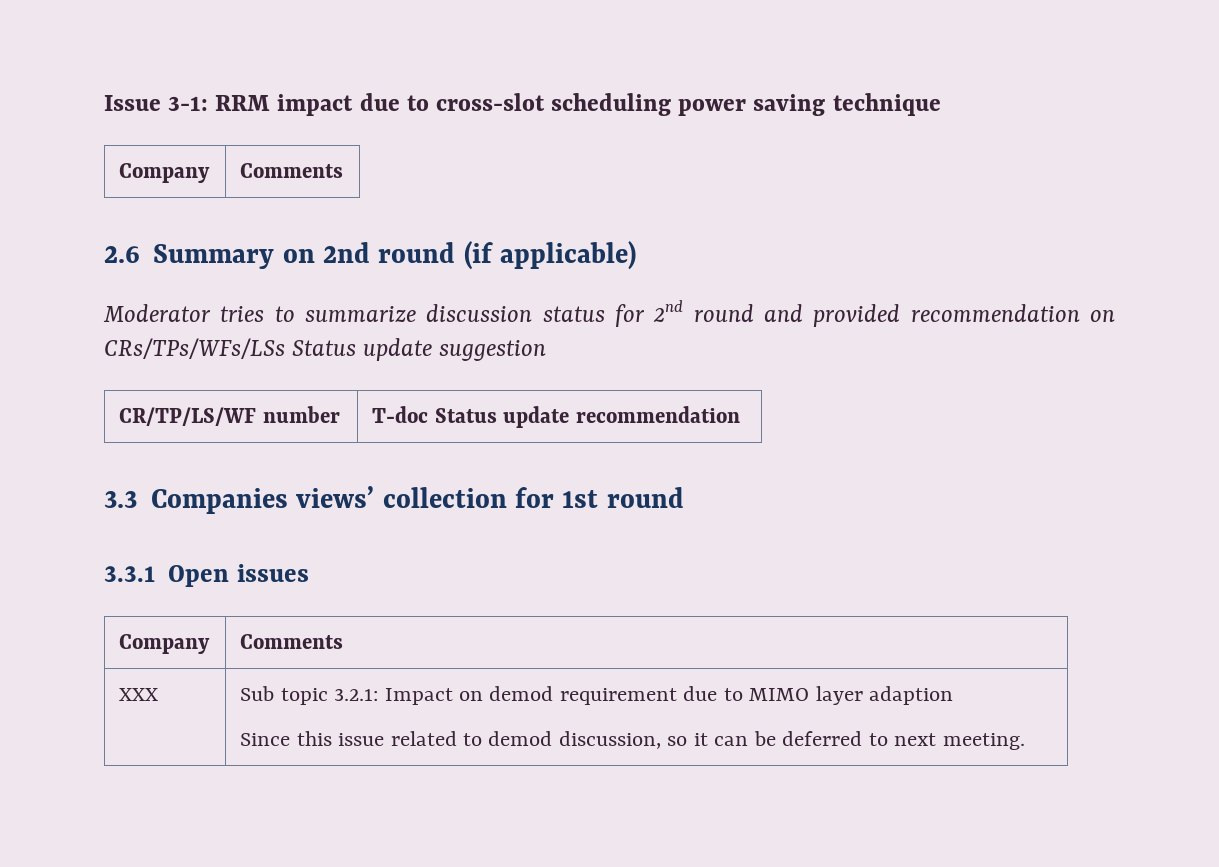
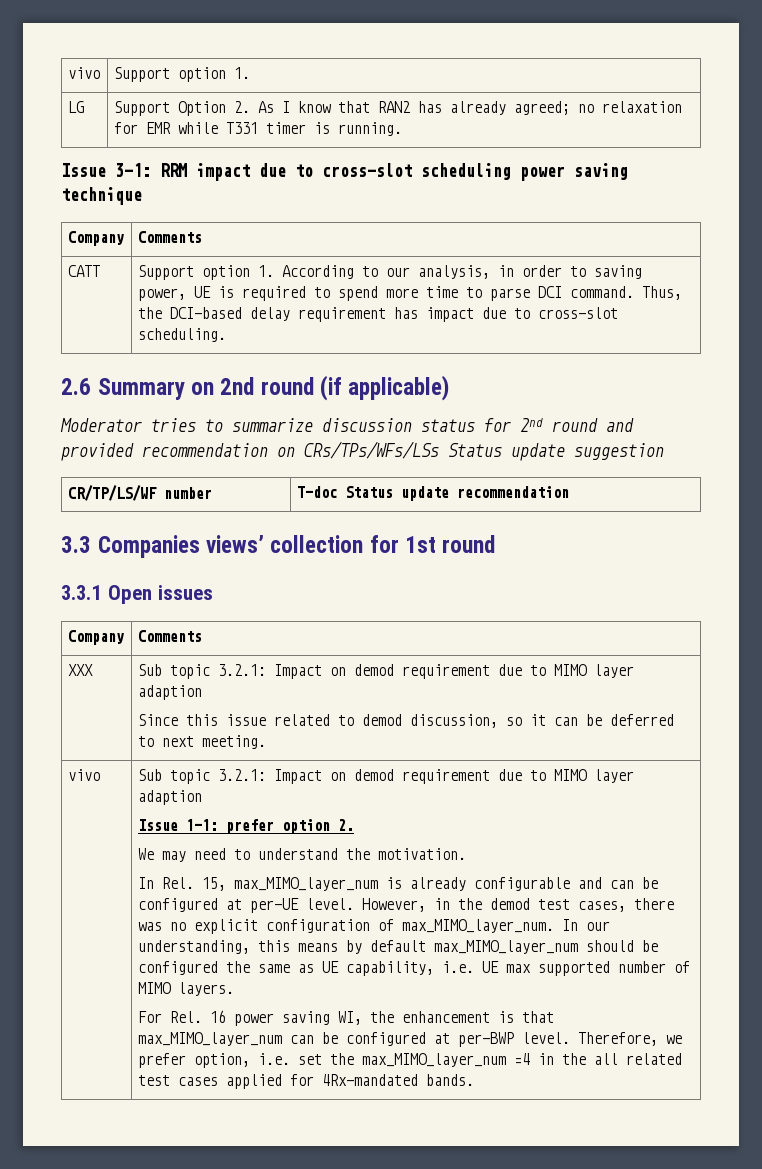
+ vivo | Support option 1.
+ LG | Support Option 2. As I know that RAN2 has already agreed; no relaxation for EMR while T331 timer is running.
+ CATT | Support option 1. According to our analysis, in order to saving power, UE is required to spend more time to parse DCI command. Thus, the DCI-based delay requirement has impact due to cross-slot scheduling.
+ vivo | Sub topic 3.2.1: Impact on demod requirement due to MIMO layer adaption
+ Issue 1-1: prefer option 2.
+ We may need to understand the motivation.
+ In Rel. 15, max_MIMO_layer_num is already configurable and can be configured at per-UE level. However, in the demod test cases, there was no explicit configuration of max_MIMO_layer_num. In our understanding, this means by default max_MIMO_layer_num should be configured the same as UE capability, i.e. UE max supported number of MIMO layers.
+ For Rel. 16 power saving WI, the enhancement is that max_MIMO_layer_num can be configured at per-BWP level. Therefore, we prefer option, i.e. set the max_MIMO_layer_num =4 in the all related test cases applied for 4Rx-mandated bands.

